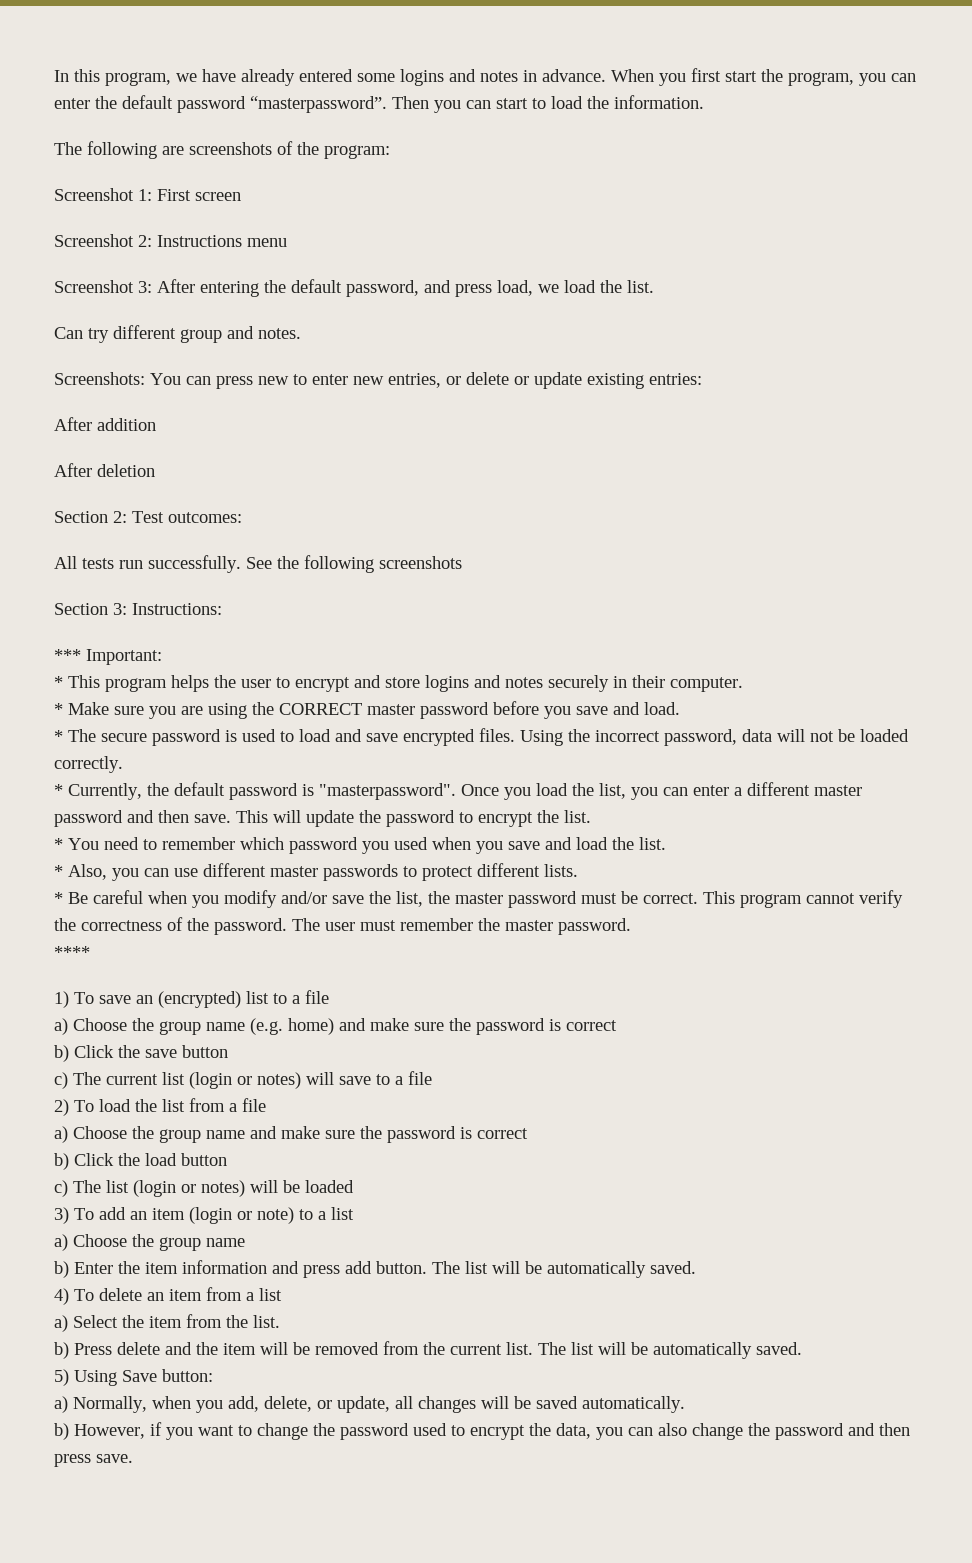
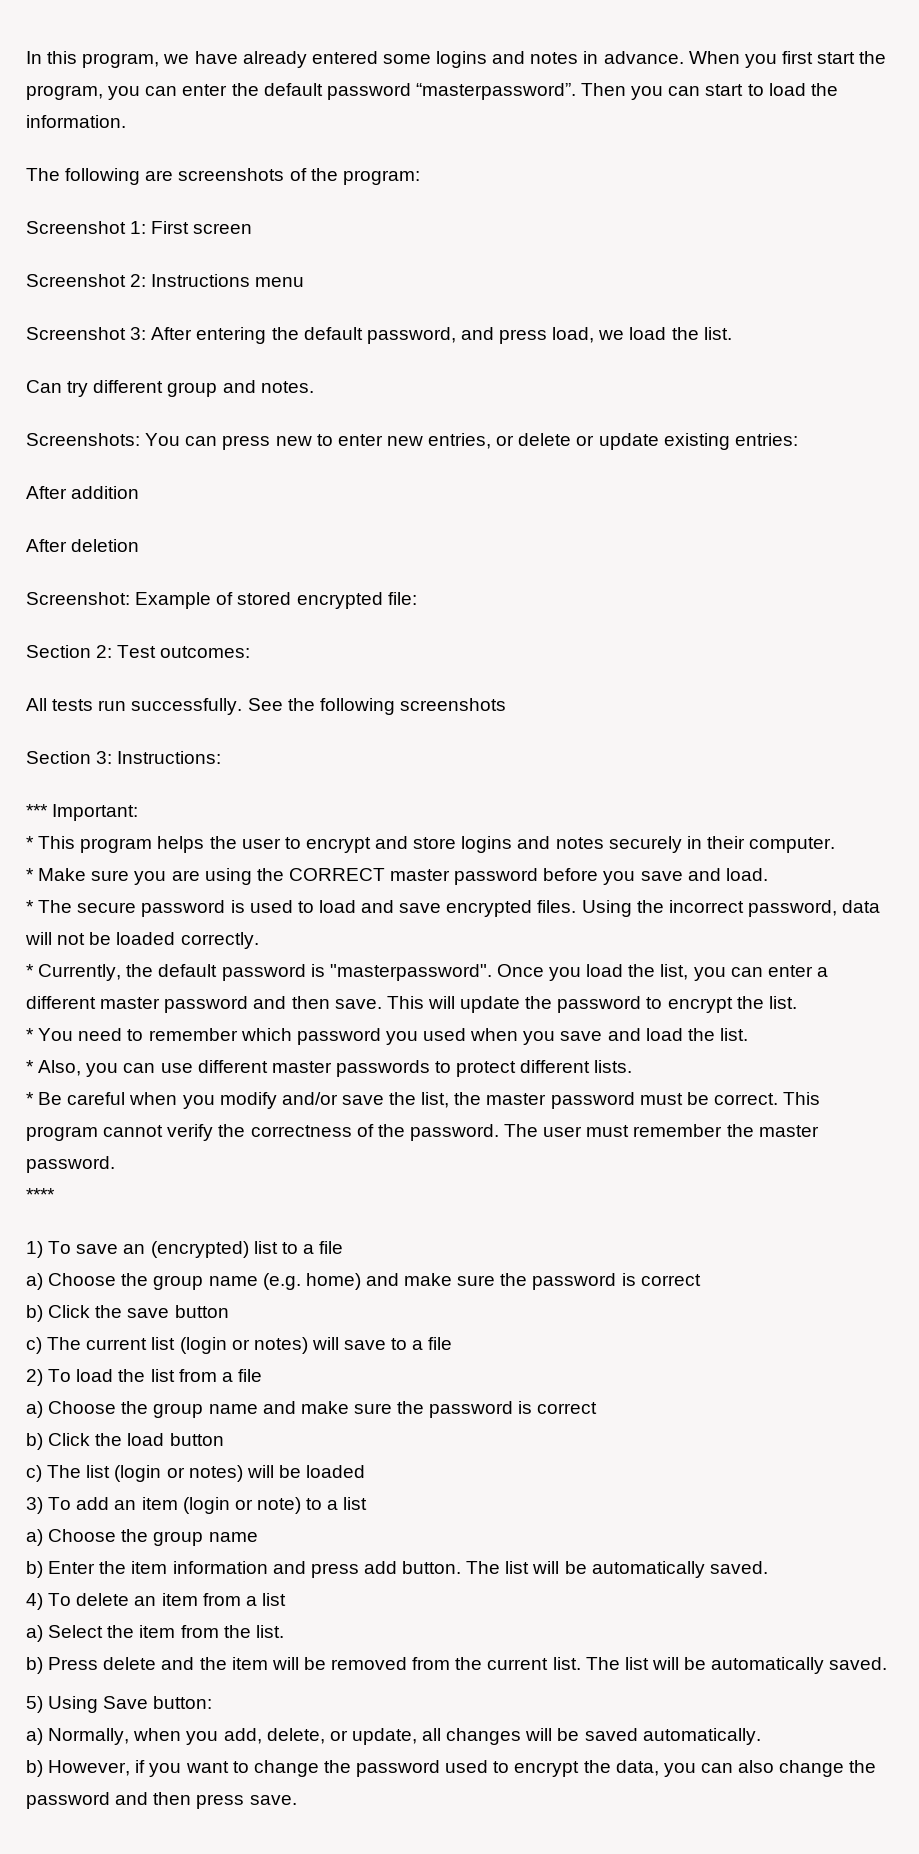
+ Screenshot: Example of stored encrypted file:

